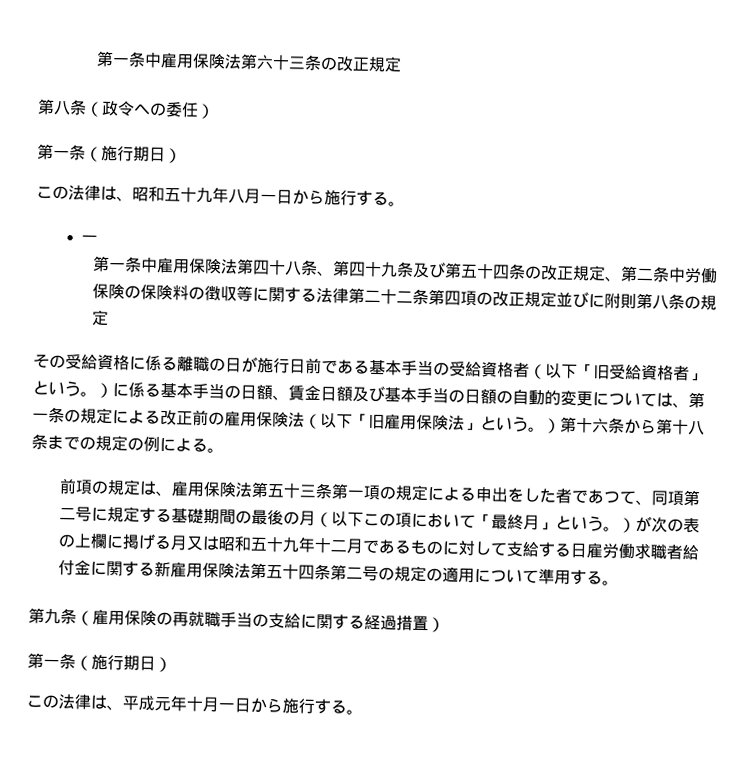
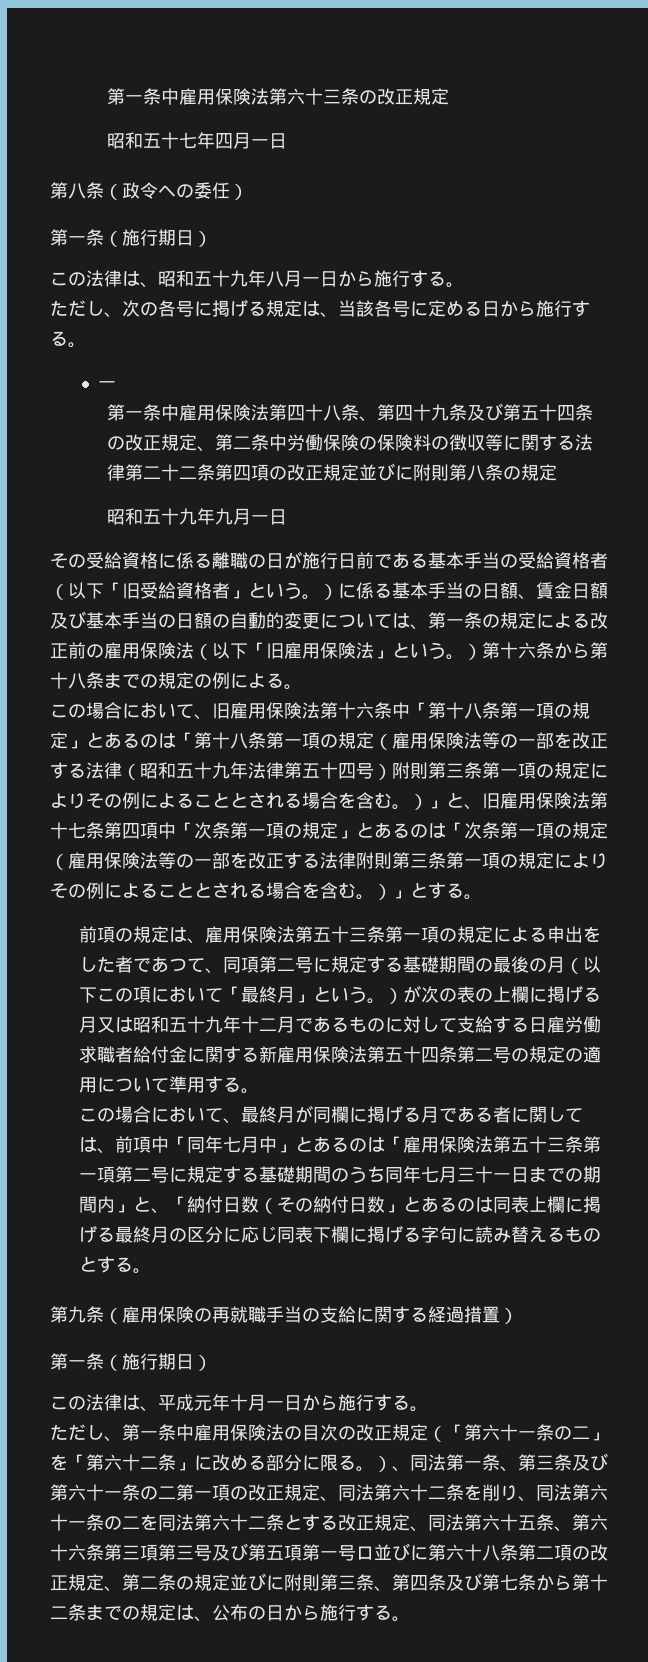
+ 昭和五十七年四月一日
+ ただし、次の各号に掲げる規定は、当該各号に定める日から施行する。
+ 昭和五十九年九月一日
+ この場合において、旧雇用保険法第十六条中「第十八条第一項の規定」とあるのは「第十八条第一項の規定（雇用保険法等の一部を改正する法律（昭和五十九年法律第五十四号）附則第三条第一項の規定によりその例によることとされる場合を含む。）」と、旧雇用保険法第十七条第四項中「次条第一項の規定」とあるのは「次条第一項の規定（雇用保険法等の一部を改正する法律附則第三条第一項の規定によりその例によることとされる場合を含む。）」とする。
+ この場合において、最終月が同欄に掲げる月である者に関しては、前項中「同年七月中」とあるのは「雇用保険法第五十三条第一項第二号に規定する基礎期間のうち同年七月三十一日までの期間内」と、「納付日数（その納付日数」とあるのは同表上欄に掲げる最終月の区分に応じ同表下欄に掲げる字句に読み替えるものとする。
+ ただし、第一条中雇用保険法の目次の改正規定（「第六十一条の二」を「第六十二条」に改める部分に限る。）、同法第一条、第三条及び第六十一条の二第一項の改正規定、同法第六十二条を削り、同法第六十一条の二を同法第六十二条とする改正規定、同法第六十五条、第六十六条第三項第三号及び第五項第一号ロ並びに第六十八条第二項の改正規定、第二条の規定並びに附則第三条、第四条及び第七条から第十二条までの規定は、公布の日から施行する。

